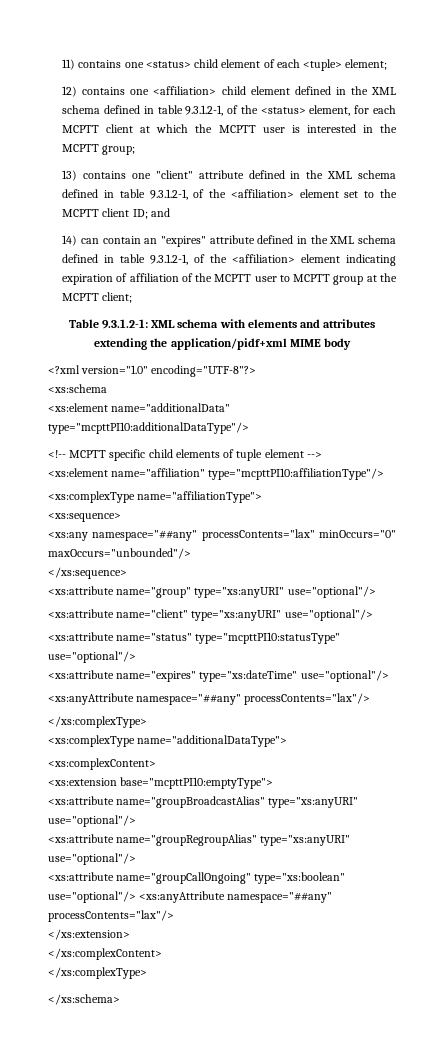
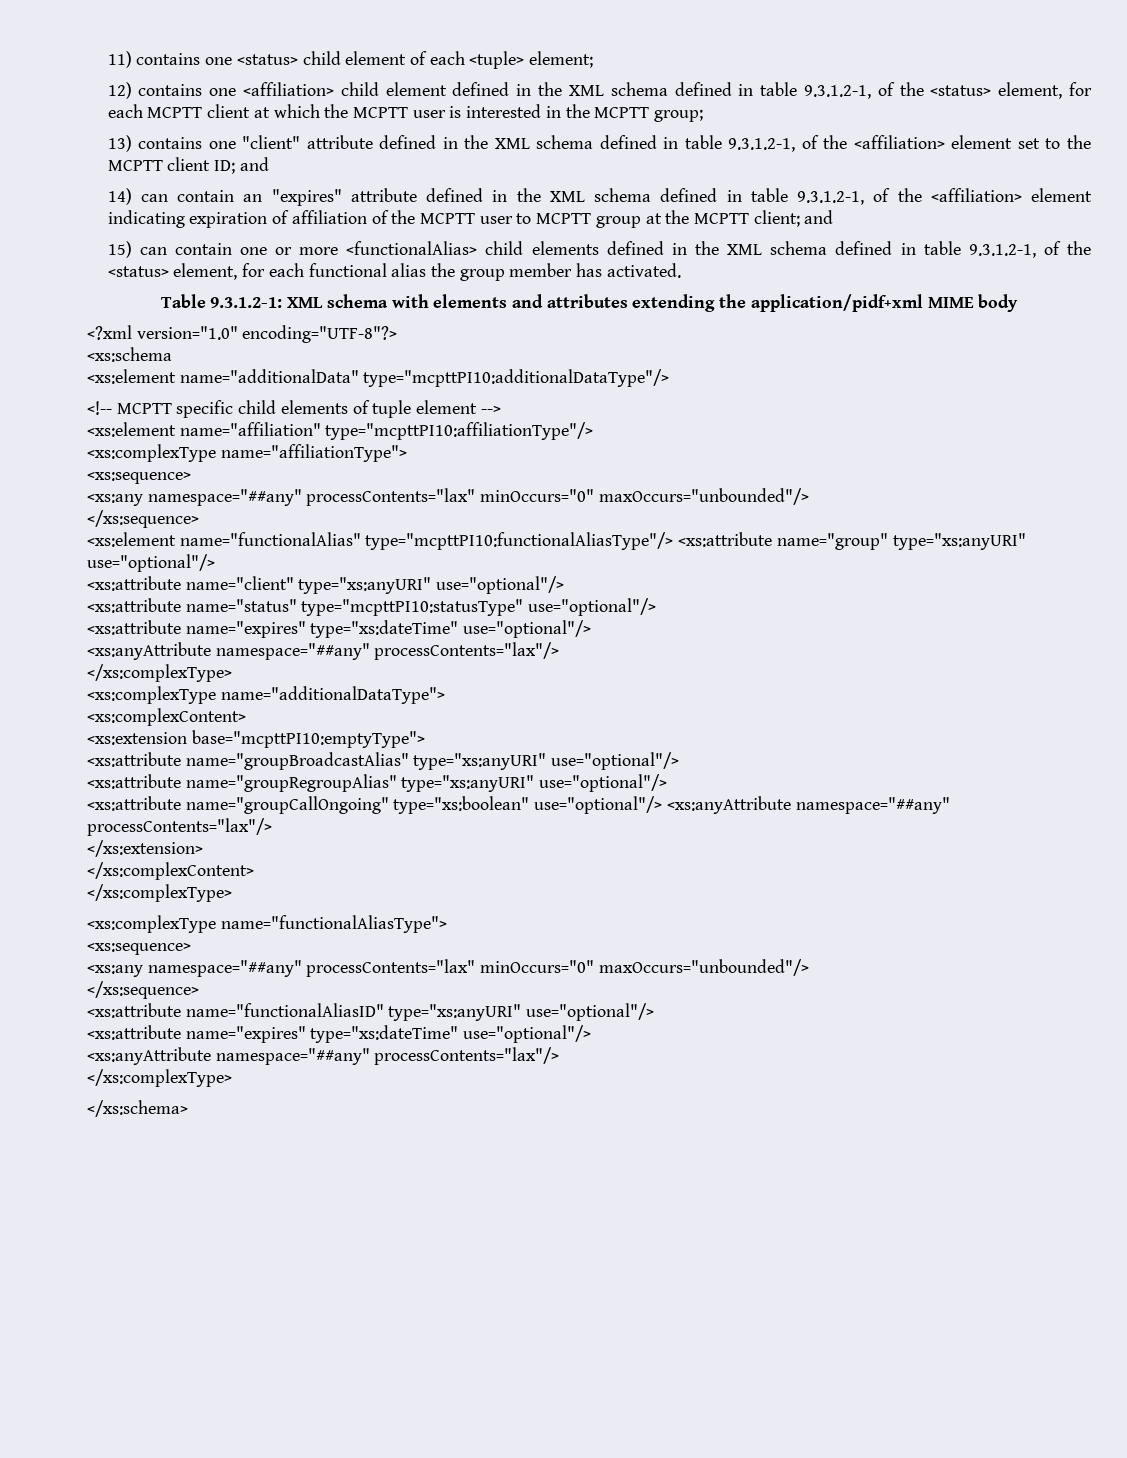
- 14) can contain an "expires" attribute defined in the XML schema defined in table 9.3.1.2-1, of the <affiliation> element indicating expiration of affiliation of the MCPTT user to MCPTT group at the MCPTT client;
+ 14) can contain an "expires" attribute defined in the XML schema defined in table 9.3.1.2-1, of the <affiliation> element indicating expiration of affiliation of the MCPTT user to MCPTT group at the MCPTT client; and
+ 15) can contain one or more <functionalAlias> child elements defined in the XML schema defined in table 9.3.1.2-1, of the <status> element, for each functional alias the group member has activated.
- <xs:attribute name="group" type="xs:anyURI" use="optional"/>
+ <xs:element name="functionalAlias" type="mcpttPI10:functionalAliasType"/> <xs:attribute name="group" type="xs:anyURI" use="optional"/>
+ <xs:complexType name="functionalAliasType">
+ <xs:sequence>
+ <xs:any namespace="##any" processContents="lax" minOccurs="0" maxOccurs="unbounded"/>
+ </xs:sequence>
+ <xs:attribute name="functionalAliasID" type="xs:anyURI" use="optional"/>
+ <xs:attribute name="expires" type="xs:dateTime" use="optional"/>
+ <xs:anyAttribute namespace="##any" processContents="lax"/>
+ </xs:complexType>

